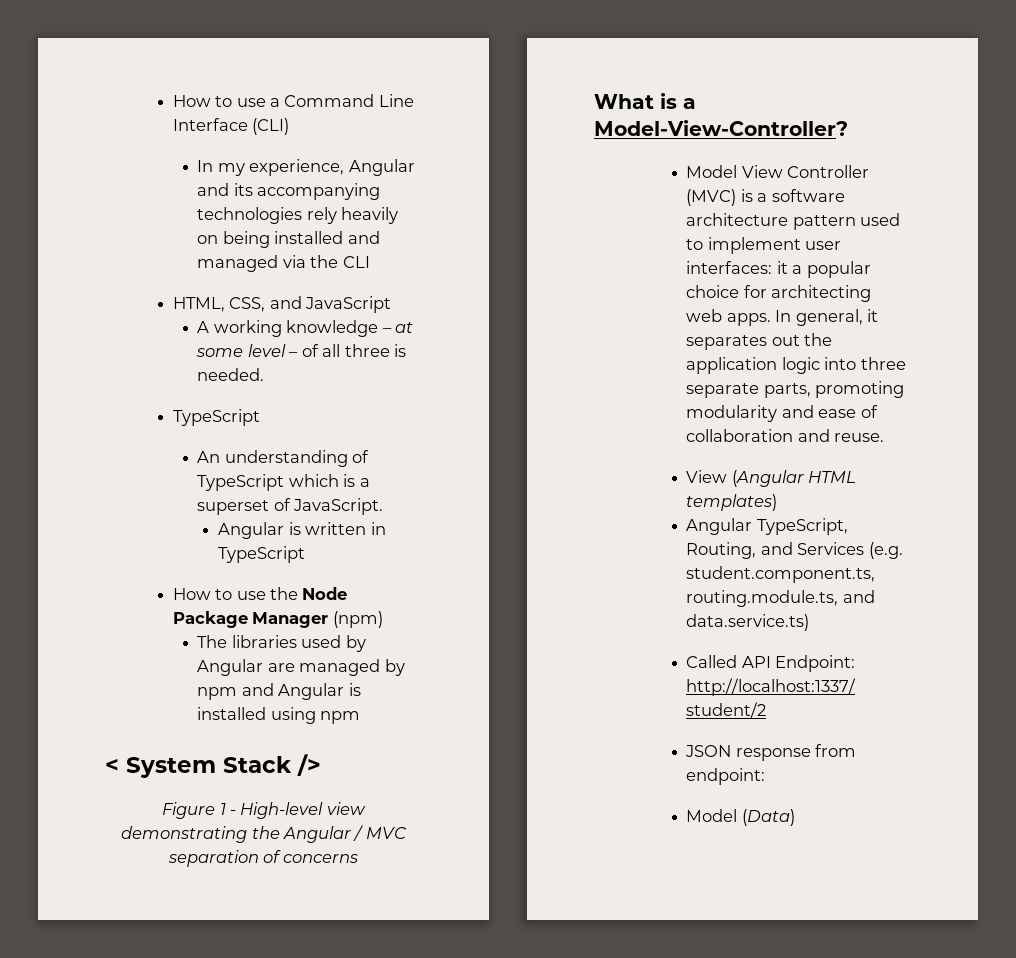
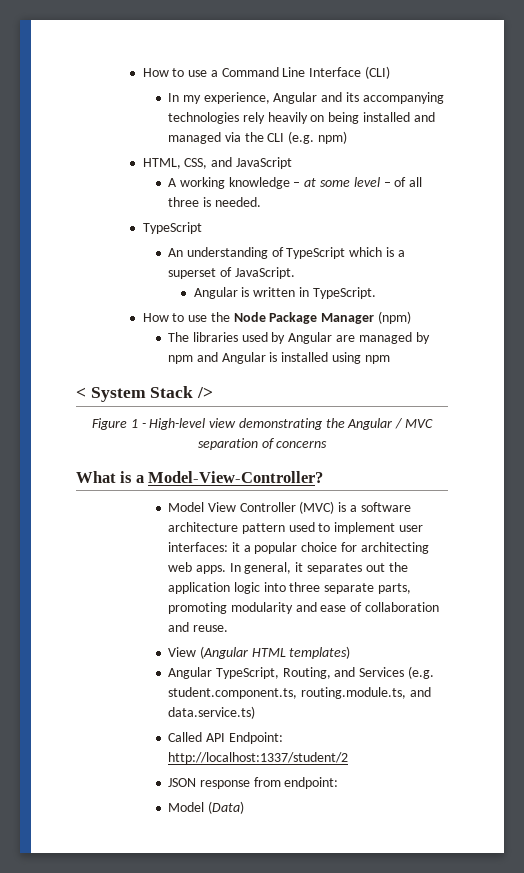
- In my experience, Angular and its accompanying technologies rely heavily on being installed and managed via the CLI
+ In my experience, Angular and its accompanying technologies rely heavily on being installed and managed via the CLI (e.g. npm)
- Angular is written in TypeScript
+ Angular is written in TypeScript.

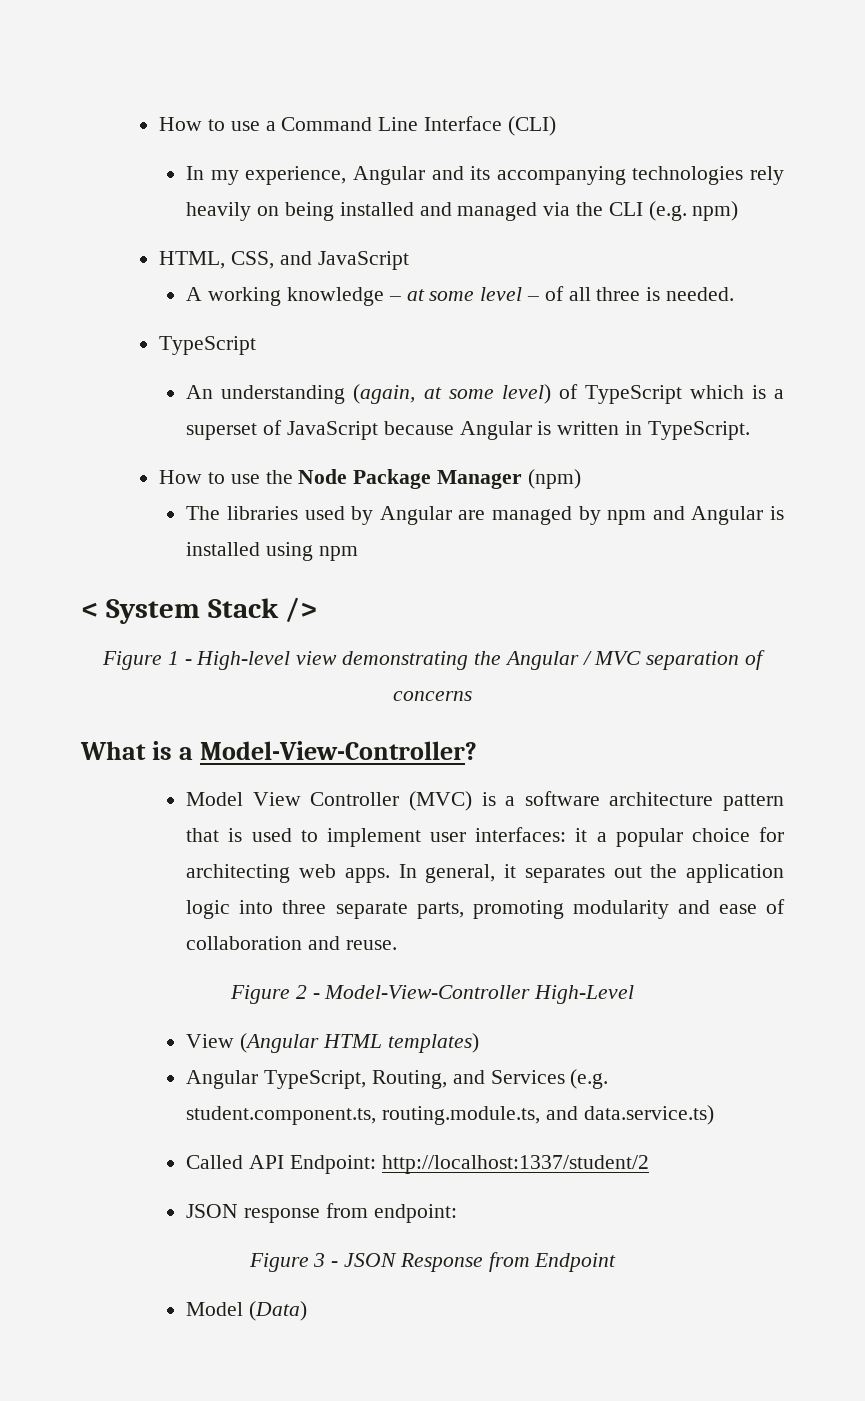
- An understanding of TypeScript which is a superset of JavaScript.
- Angular is written in TypeScript.
+ An understanding (again, at some level) of TypeScript which is a superset of JavaScript because Angular is written in TypeScript.
- Model View Controller (MVC) is a software architecture pattern used to implement user interfaces: it a popular choice for architecting web apps.
+ Model View Controller (MVC) is a software architecture pattern that is used to implement user interfaces: it a popular choice for architecting web apps.
+ Figure 2 - Model-View-Controller High-Level
+ Figure 3 - JSON Response from Endpoint

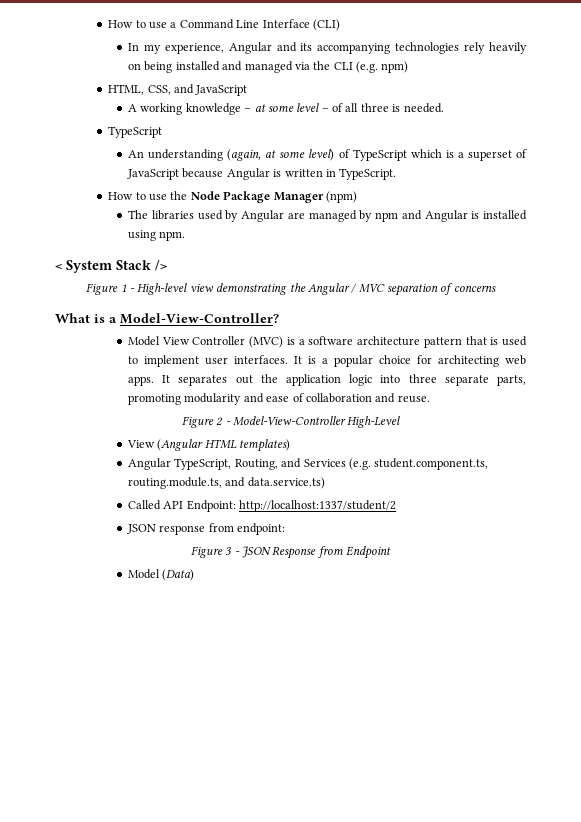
- The libraries used by Angular are managed by npm and Angular is installed using npm
+ The libraries used by Angular are managed by npm and Angular is installed using npm.
- Model View Controller (MVC) is a software architecture pattern that is used to implement user interfaces: it a popular choice for architecting web apps.
+ Model View Controller (MVC) is a software architecture pattern that is used to implement user interfaces. It is a popular choice for architecting web apps.
- In general, it separates out the application logic into three separate parts, promoting modularity and ease of collaboration and reuse.
+ It separates out the application logic into three separate parts, promoting modularity and ease of collaboration and reuse.

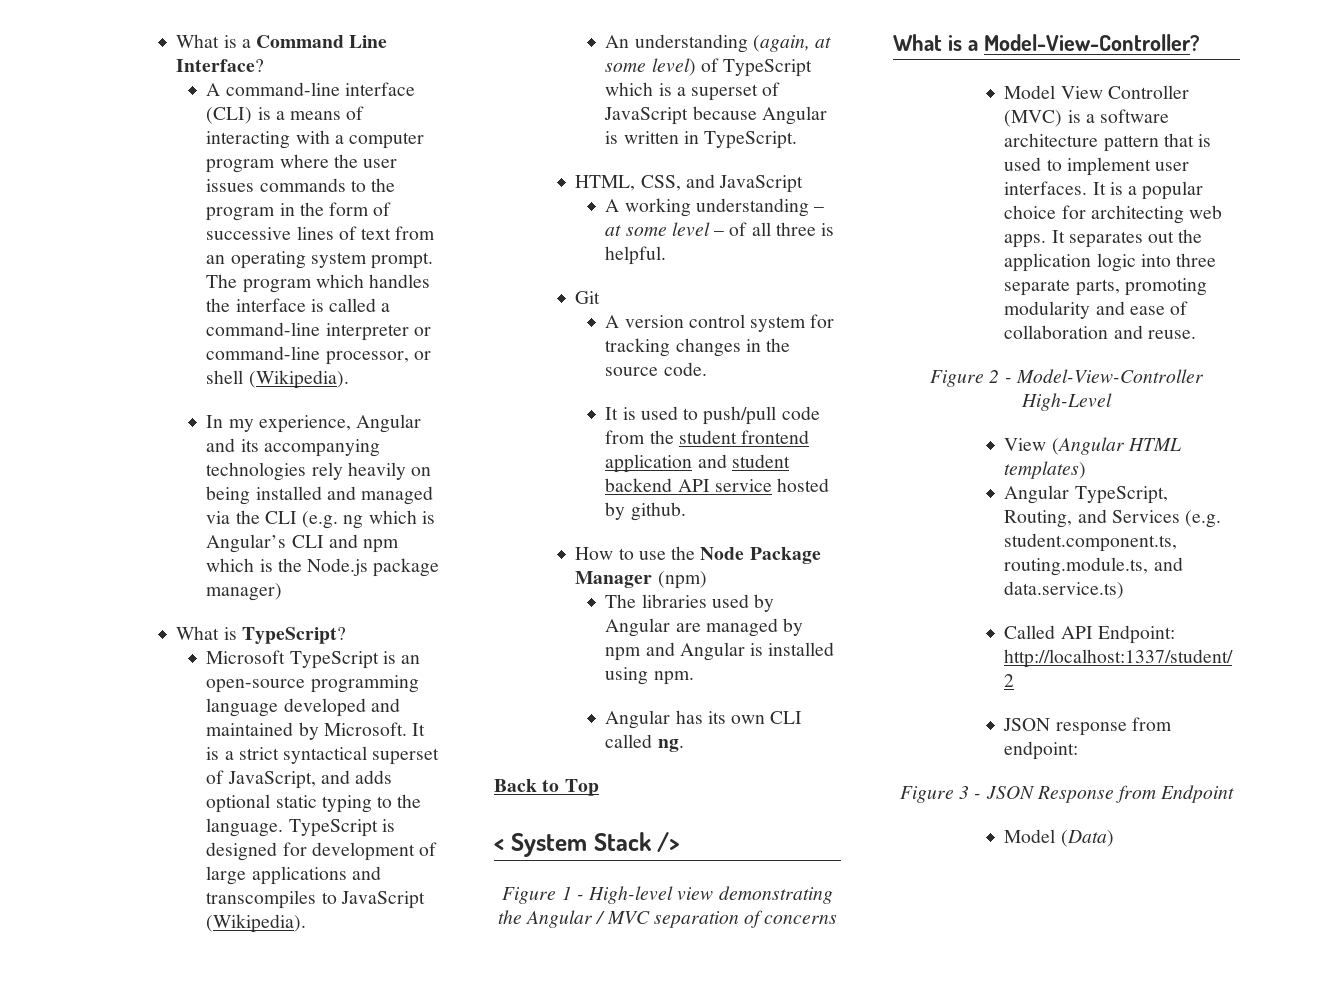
- How to use a Command Line Interface (CLI)
+ What is a Command Line Interface?
+ A command-line interface (CLI) is a means of interacting with a computer program where the user issues commands to the program in the form of successive lines of text from an operating system prompt. The program which handles the interface is called a command-line interpreter or command-line processor, or shell (Wikipedia).
- In my experience, Angular and its accompanying technologies rely heavily on being installed and managed via the CLI (e.g. npm)
- HTML, CSS, and JavaScript
- A working knowledge – at some level – of all three is needed.
- TypeScript
+ In my experience, Angular and its accompanying technologies rely heavily on being installed and managed via the CLI (e.g. ng which is Angular’s CLI and npm which is the Node.js package manager)
+ What is TypeScript?
+ Microsoft TypeScript is an open-source programming language developed and maintained by Microsoft. It is a strict syntactical superset of JavaScript, and adds optional static typing to the language. TypeScript is designed for development of large applications and transcompiles to JavaScript (Wikipedia).
+ HTML, CSS, and JavaScript
+ A working understanding – at some level – of all three is helpful.
+ Git
+ A version control system for tracking changes in the source code.
+ It is used to push/pull code from the student frontend application and student backend API service hosted by github.
+ Angular has its own CLI called ng.
+ Back to Top

